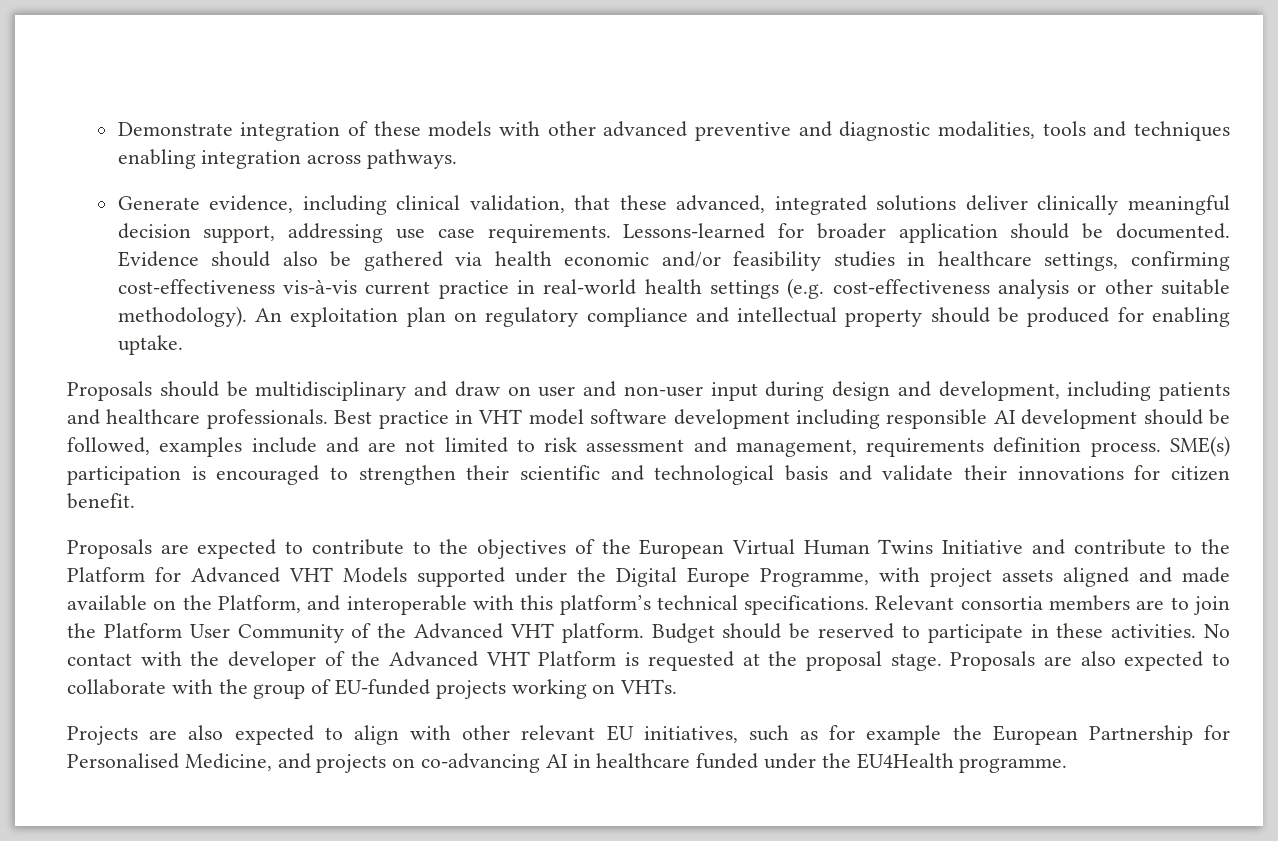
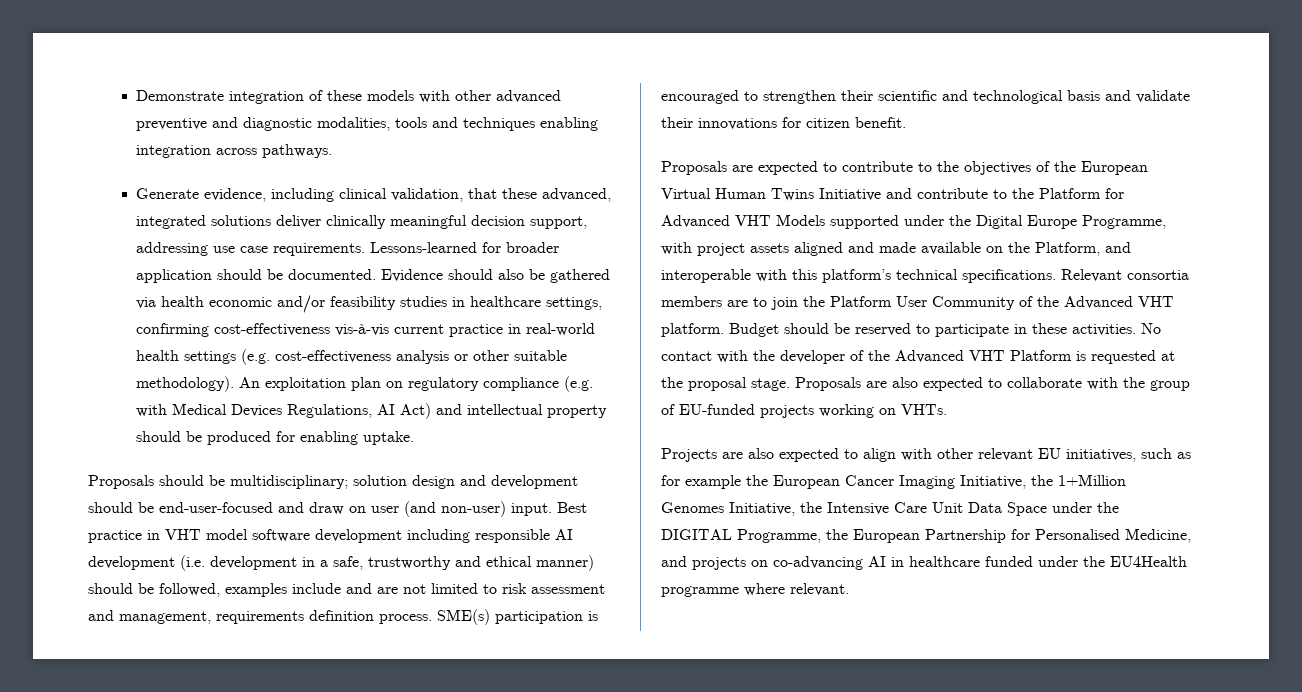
- An exploitation plan on regulatory compliance and intellectual property should be produced for enabling uptake.
+ An exploitation plan on regulatory compliance (e.g. with Medical Devices Regulations, AI Act) and intellectual property should be produced for enabling uptake.
- Proposals should be multidisciplinary and draw on user and non-user input during design and development, including patients and healthcare professionals.
+ Proposals should be multidisciplinary; solution design and development should be end-user-focused and draw on user (and non-user) input.
- Best practice in VHT model software development including responsible AI development should be followed, examples include and are not limited to risk assessment and management, requirements definition process.
+ Best practice in VHT model software development including responsible AI development (i.e. development in a safe, trustworthy and ethical manner) should be followed, examples include and are not limited to risk assessment and management, requirements definition process.
- Projects are also expected to align with other relevant EU initiatives, such as for example the European Partnership for Personalised Medicine, and projects on co-advancing AI in healthcare funded under the EU4Health programme.
+ Projects are also expected to align with other relevant EU initiatives, such as for example the European Cancer Imaging Initiative, the 1+Million Genomes Initiative, the Intensive Care Unit Data Space under the DIGITAL Programme, the European Partnership for Personalised Medicine, and projects on co-advancing AI in healthcare funded under the EU4Health programme where relevant.

